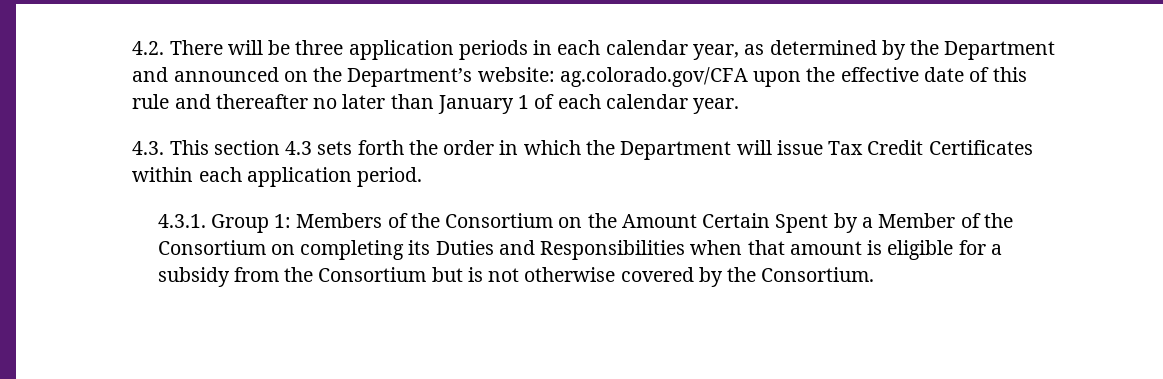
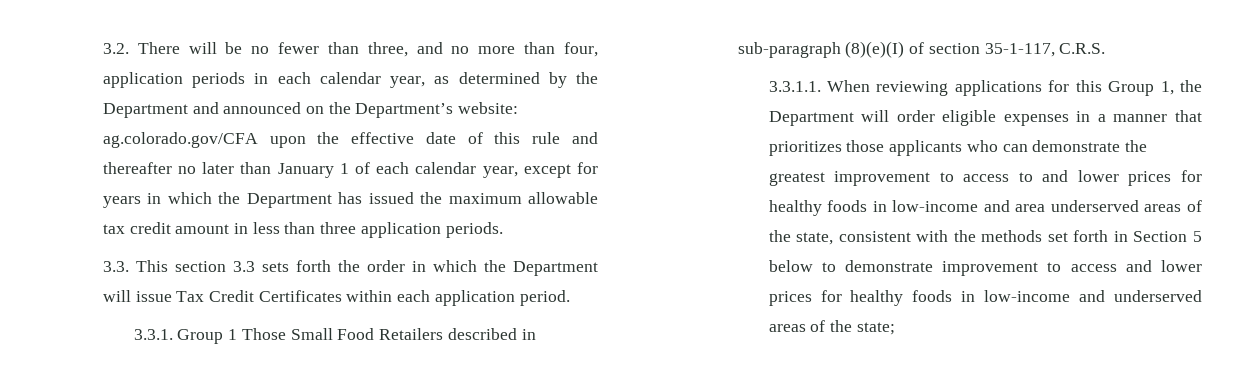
- 4.2. There will be three application periods in each calendar year, as determined by the Department and announced on the Department’s website: ag.colorado.gov/CFA upon the effective date of this rule and thereafter no later than January 1 of each calendar year.
- 4.3. This section 4.3 sets forth the order in which the Department will issue Tax Credit Certificates within each application period.
+ 3.2. There will be no fewer than three, and no more than four, application periods in each calendar year, as determined by the Department and announced on the Department’s website: ag.colorado.gov/CFA upon the effective date of this rule and thereafter no later than January 1 of each calendar year, except for years in which the Department has issued the maximum allowable tax credit amount in less than three application periods.
+ 3.3. This section 3.3 sets forth the order in which the Department will issue Tax Credit Certificates within each application period.
- 4.3.1. Group 1: Members of the Consortium on the Amount Certain Spent by a Member of the Consortium on completing its Duties and Responsibilities when that amount is eligible for a subsidy from the Consortium but is not otherwise covered by the Consortium.
+ 3.3.1. Group 1 Those Small Food Retailers described in sub-paragraph (8)(e)(I) of section 35-1-117, C.R.S.
+ 3.3.1.1. When reviewing applications for this Group 1, the Department will order eligible expenses in a manner that prioritizes those applicants who can demonstrate the greatest improvement to access to and lower prices for healthy foods in low-income and area underserved areas of the state, consistent with the methods set forth in Section 5 below to demonstrate improvement to access and lower prices for healthy foods in low-income and underserved areas of the state;

